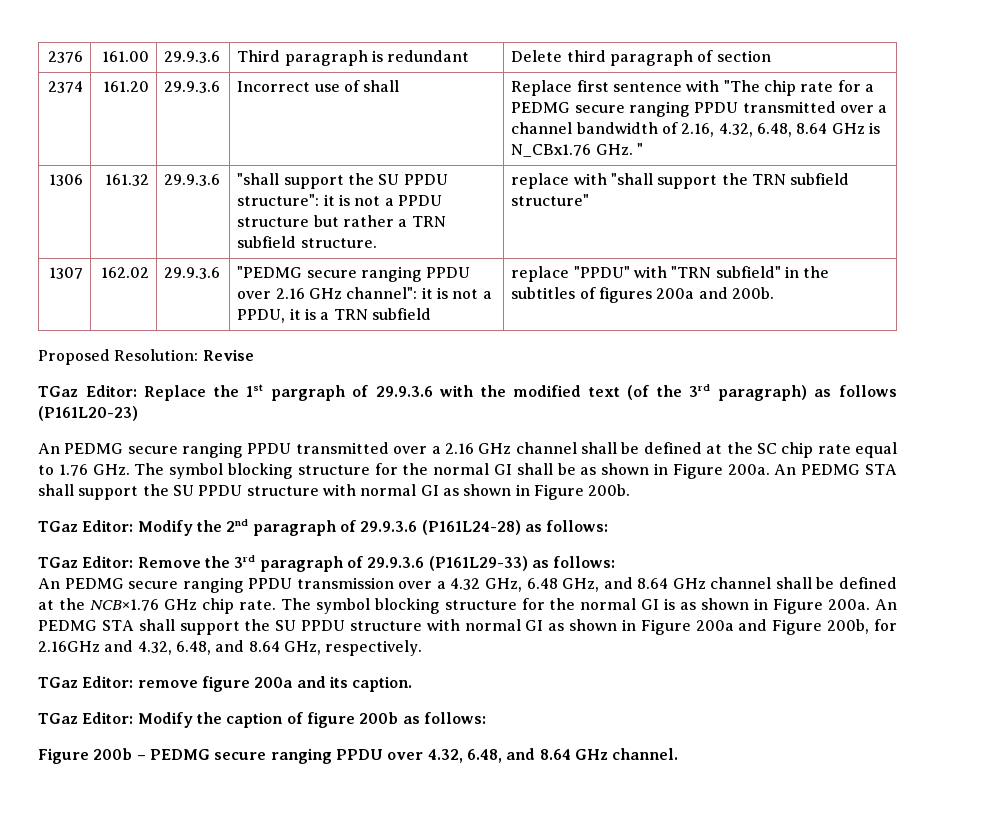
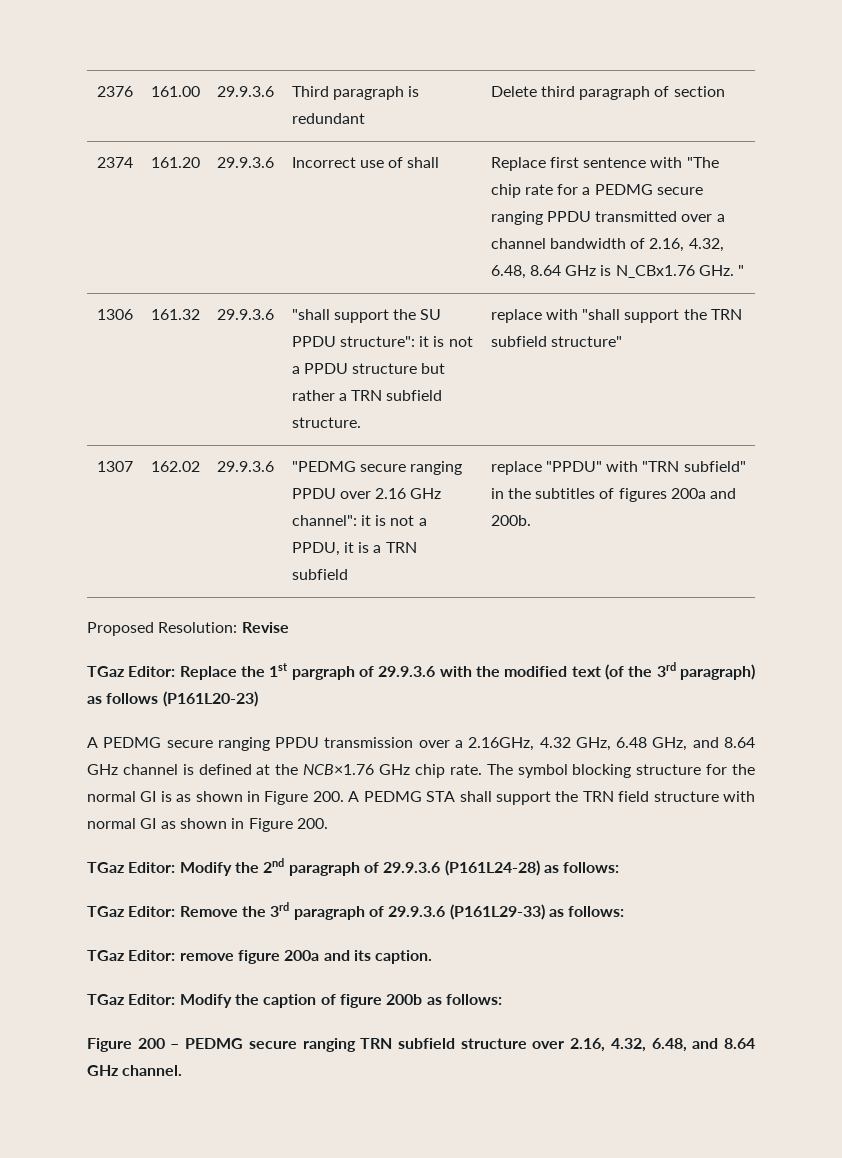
- An PEDMG secure ranging PPDU transmitted over a 2.16 GHz channel shall be defined at the SC chip rate equal to 1.76 GHz. The symbol blocking structure for the normal GI shall be as shown in Figure 200a. An PEDMG STA shall support the SU PPDU structure with normal GI as shown in Figure 200b.
+ A PEDMG secure ranging PPDU transmission over a 2.16GHz, 4.32 GHz, 6.48 GHz, and 8.64 GHz channel is defined at the NCB×1.76 GHz chip rate. The symbol blocking structure for the normal GI is as shown in Figure 200. A PEDMG STA shall support the TRN field structure with normal GI as shown in Figure 200.
- An PEDMG secure ranging PPDU transmission over a 4.32 GHz, 6.48 GHz, and 8.64 GHz channel shall be defined at the NCB×1.76 GHz chip rate. The symbol blocking structure for the normal GI is as shown in Figure 200a. An PEDMG STA shall support the SU PPDU structure with normal GI as shown in Figure 200a and Figure 200b, for 2.16GHz and 4.32, 6.48, and 8.64 GHz, respectively.
- Figure 200b – PEDMG secure ranging PPDU over 4.32, 6.48, and 8.64 GHz channel.
+ Figure 200 – PEDMG secure ranging TRN subfield structure over 2.16, 4.32, 6.48, and 8.64 GHz channel.

